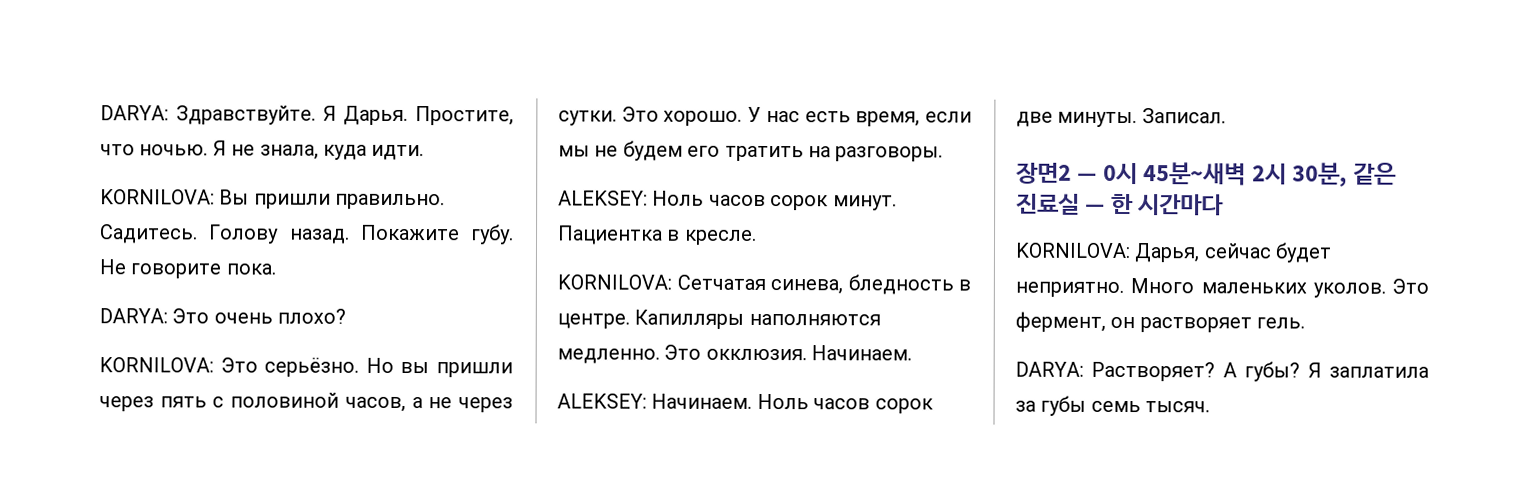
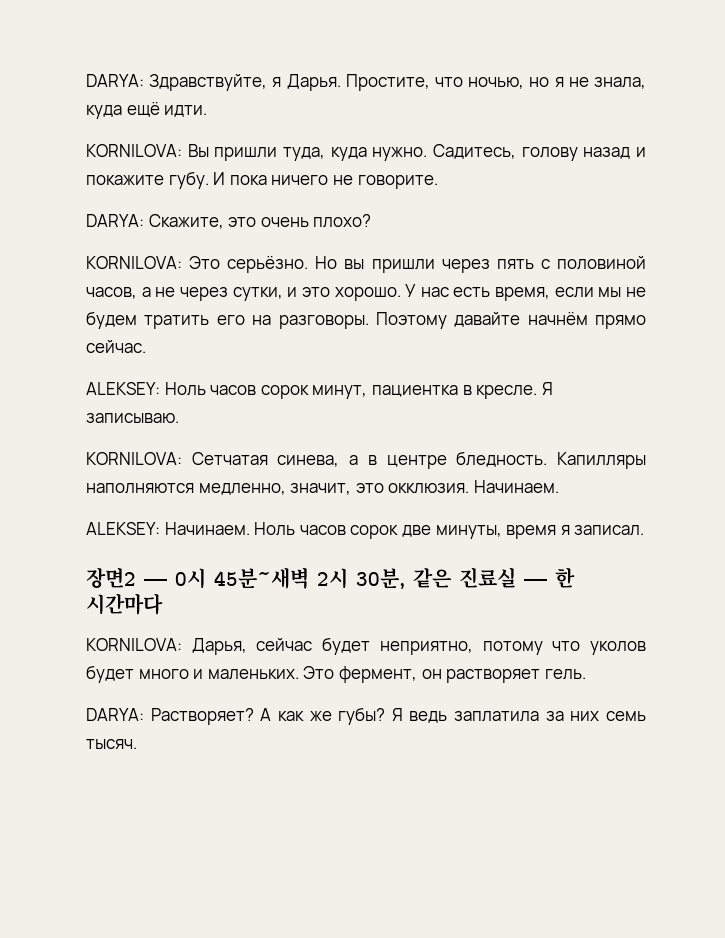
- DARYA: Здравствуйте. Я Дарья.
+ DARYA: Здравствуйте, я Дарья.
- Простите, что ночью. Я не знала, куда идти.
+ Простите, что ночью, но я не знала, куда ещё идти.
- KORNILOVA: Вы пришли правильно. Садитесь. Голову назад. Покажите губу. Не говорите пока.
- DARYA: Это очень плохо?
+ KORNILOVA: Вы пришли туда, куда нужно. Садитесь, голову назад и покажите губу. И пока ничего не говорите.
+ DARYA: Скажите, это очень плохо?
- Но вы пришли через пять с половиной часов, а не через сутки. Это хорошо.
+ Но вы пришли через пять с половиной часов, а не через сутки, и это хорошо.
- У нас есть время, если мы не будем его тратить на разговоры.
+ У нас есть время, если мы не будем тратить его на разговоры. Поэтому давайте начнём прямо сейчас.
- ALEKSEY: Ноль часов сорок минут. Пациентка в кресле.
+ ALEKSEY: Ноль часов сорок минут, пациентка в кресле. Я записываю.
- KORNILOVA: Сетчатая синева, бледность в центре. Капилляры наполняются медленно. Это окклюзия.
+ KORNILOVA: Сетчатая синева, а в центре бледность. Капилляры наполняются медленно, значит, это окклюзия.
- Ноль часов сорок две минуты. Записал.
+ Ноль часов сорок две минуты, время я записал.
- KORNILOVA: Дарья, сейчас будет неприятно. Много маленьких уколов.
+ KORNILOVA: Дарья, сейчас будет неприятно, потому что уколов будет много и маленьких.
- А губы?
+ А как же губы?
- Я заплатила за губы семь тысяч.
+ Я ведь заплатила за них семь тысяч.

